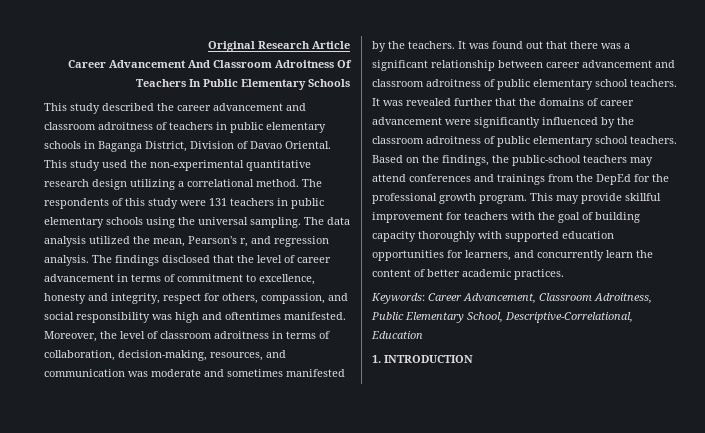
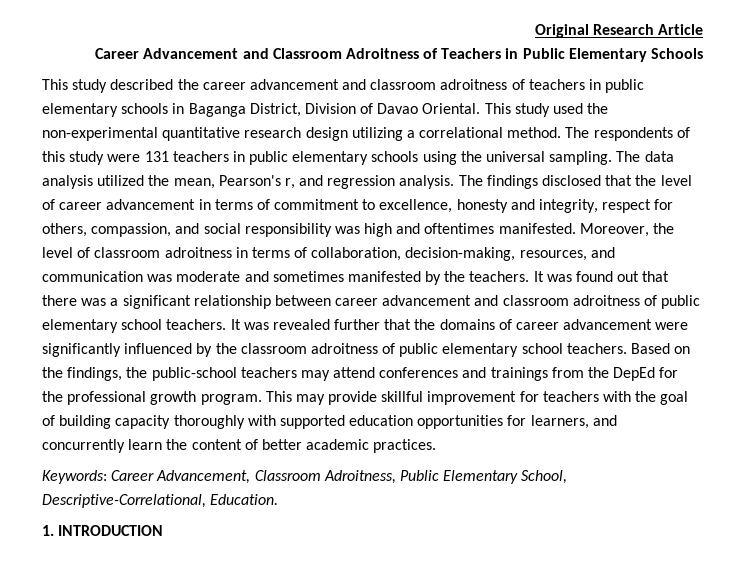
- Career Advancement And Classroom Adroitness Of Teachers In Public Elementary Schools
+ Career Advancement and Classroom Adroitness of Teachers in Public Elementary Schools
- Keywords: Career Advancement, Classroom Adroitness, Public Elementary School, Descriptive-Correlational, Education
+ Keywords: Career Advancement, Classroom Adroitness, Public Elementary School, Descriptive-Correlational, Education.

